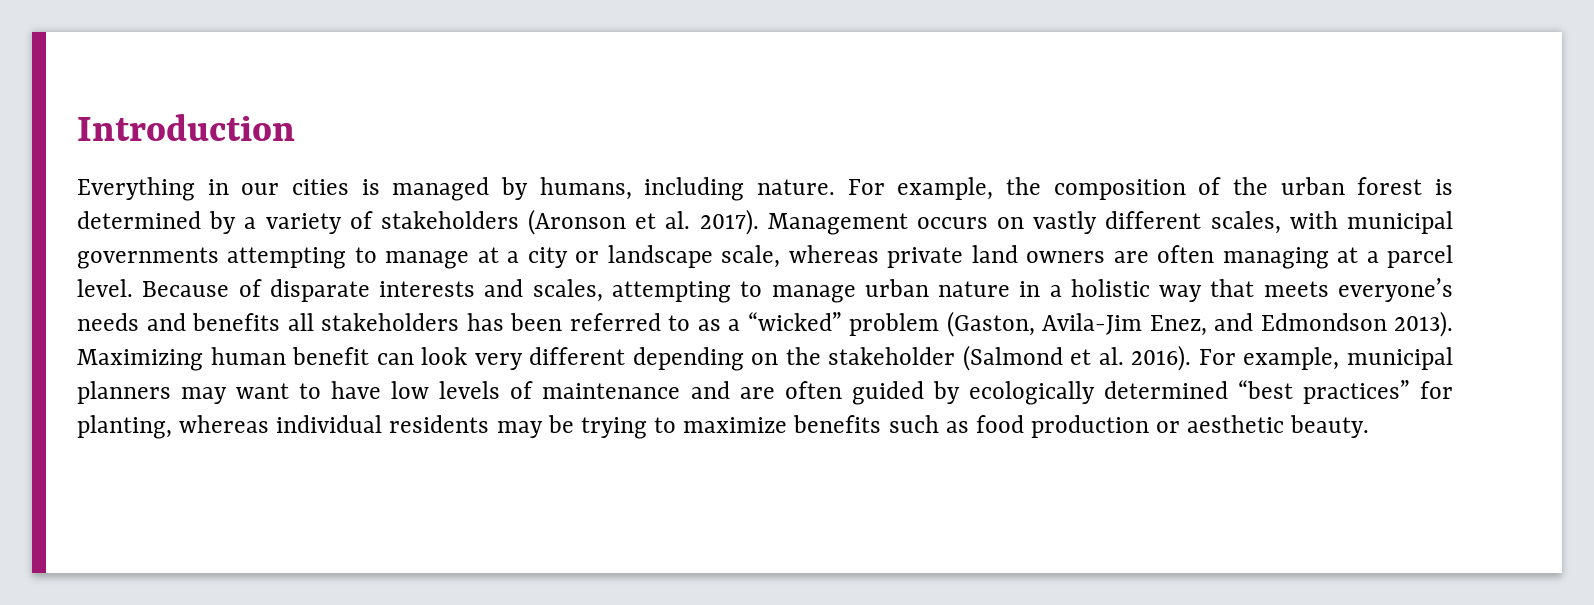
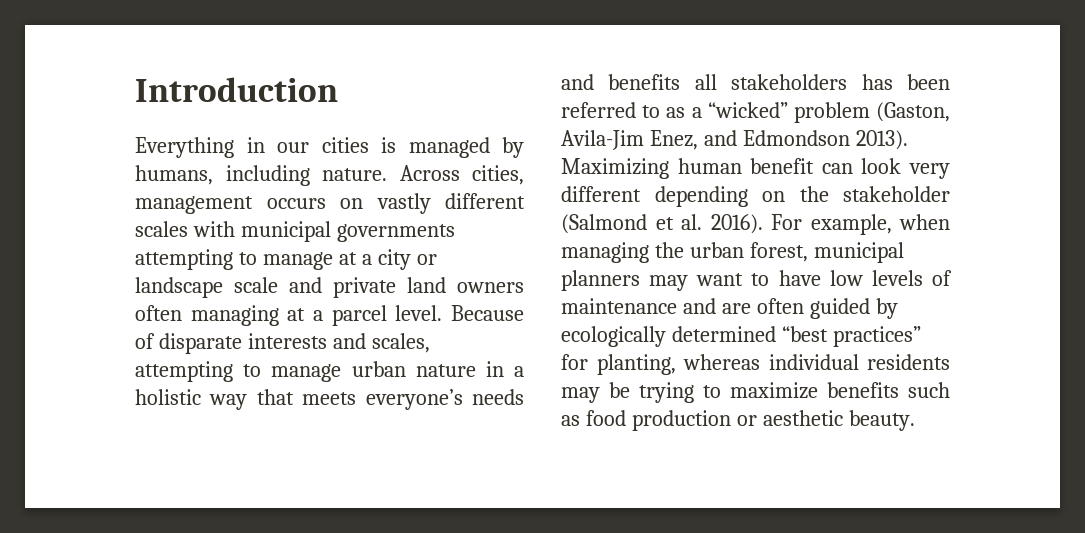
- For example, the composition of the urban forest is determined by a variety of stakeholders (Aronson et al. 2017). Management occurs on vastly different scales, with municipal governments attempting to manage at a city or landscape scale, whereas private land owners are often managing at a parcel level.
+ Across cities, management occurs on vastly different scales with municipal governments attempting to manage at a city or landscape scale and private land owners often managing at a parcel level.
- For example, municipal planners may want to have low levels of maintenance and are often guided by ecologically determined “best practices” for planting, whereas individual residents may be trying to maximize benefits such as food production or aesthetic beauty.
+ For example, when managing the urban forest, municipal planners may want to have low levels of maintenance and are often guided by ecologically determined “best practices” for planting, whereas individual residents may be trying to maximize benefits such as food production or aesthetic beauty.

